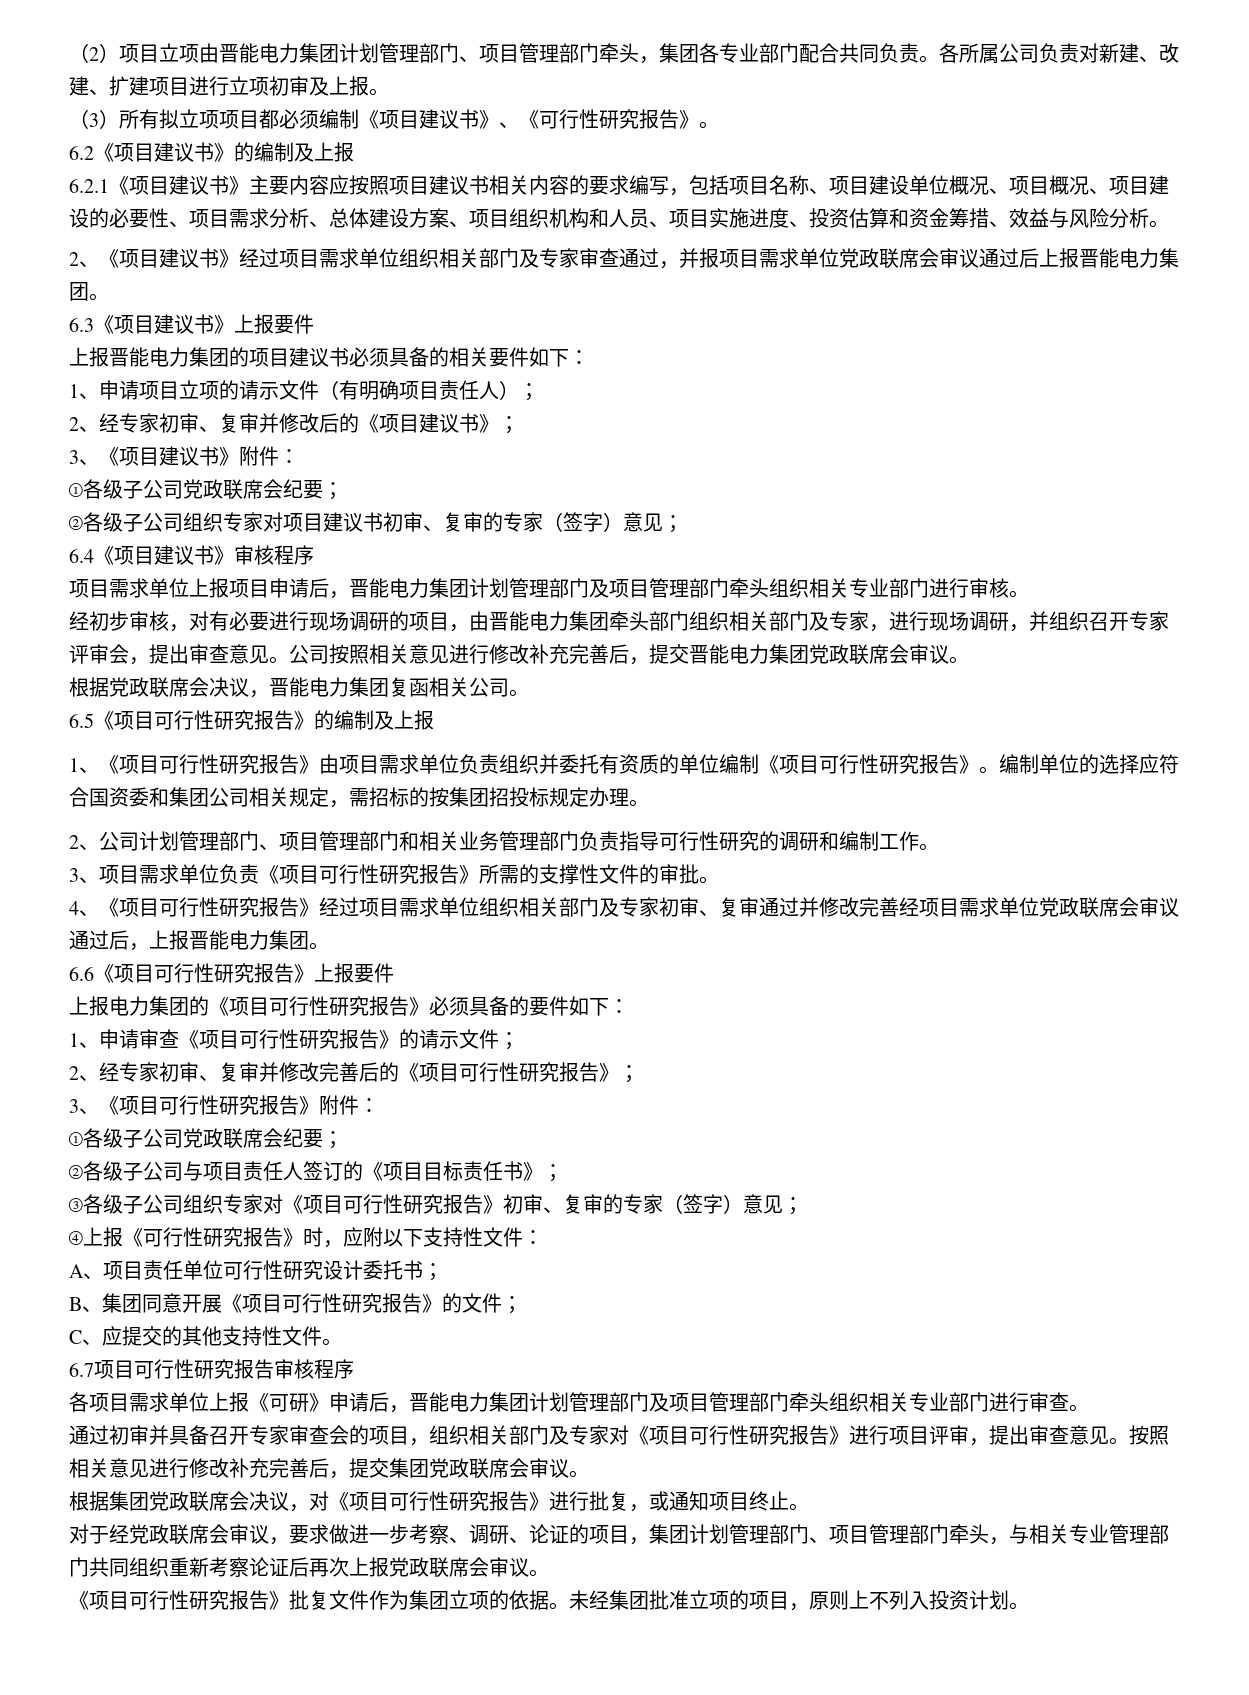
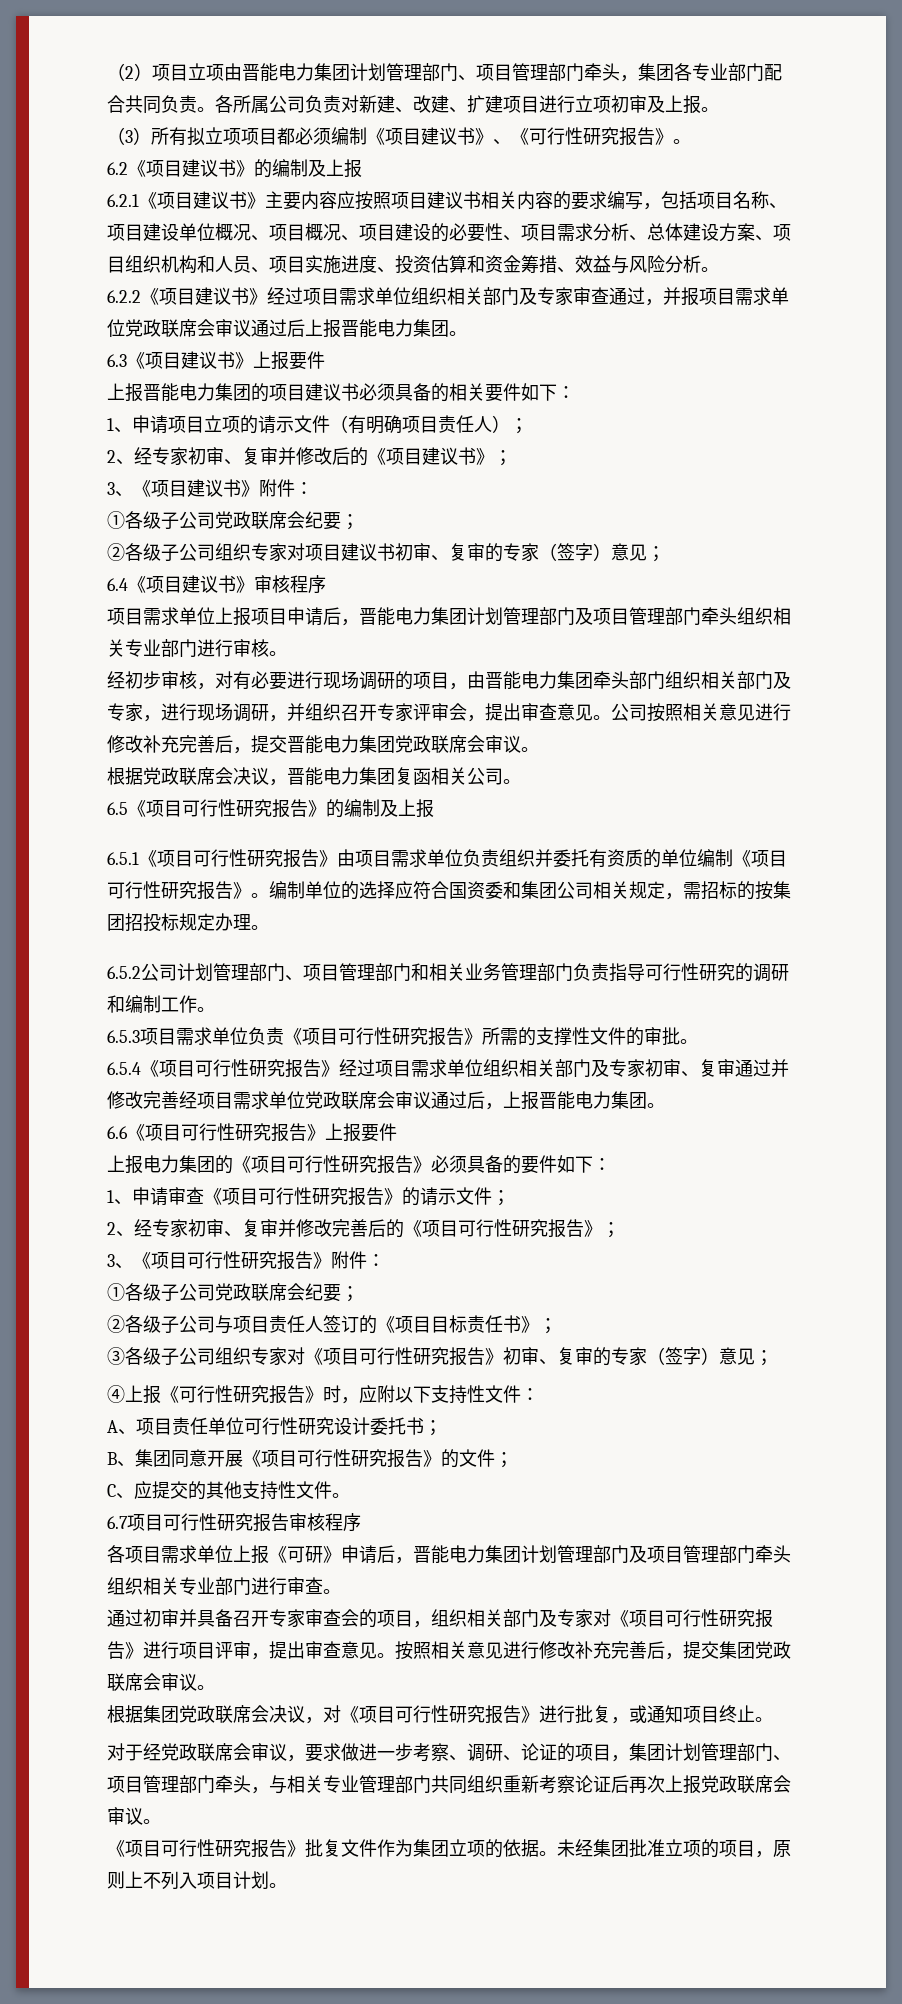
- 2、《项目建议书》经过项目需求单位组织相关部门及专家审查通过，并报项目需求单位党政联席会审议通过后上报晋能电力集团。
+ 6.2.2《项目建议书》经过项目需求单位组织相关部门及专家审查通过，并报项目需求单位党政联席会审议通过后上报晋能电力集团。
- 1、《项目可行性研究报告》由项目需求单位负责组织并委托有资质的单位编制《项目可行性研究报告》。
+ 6.5.1《项目可行性研究报告》由项目需求单位负责组织并委托有资质的单位编制《项目可行性研究报告》。
- 2、公司计划管理部门、项目管理部门和相关业务管理部门负责指导可行性研究的调研和编制工作。
+ 6.5.2公司计划管理部门、项目管理部门和相关业务管理部门负责指导可行性研究的调研和编制工作。
- 3、项目需求单位负责《项目可行性研究报告》所需的支撑性文件的审批。
+ 6.5.3项目需求单位负责《项目可行性研究报告》所需的支撑性文件的审批。
- 4、《项目可行性研究报告》经过项目需求单位组织相关部门及专家初审、复审通过并修改完善经项目需求单位党政联席会审议通过后，上报晋能电力集团。
+ 6.5.4《项目可行性研究报告》经过项目需求单位组织相关部门及专家初审、复审通过并修改完善经项目需求单位党政联席会审议通过后，上报晋能电力集团。
- 未经集团批准立项的项目，原则上不列入投资计划。
+ 未经集团批准立项的项目，原则上不列入项目计划。

